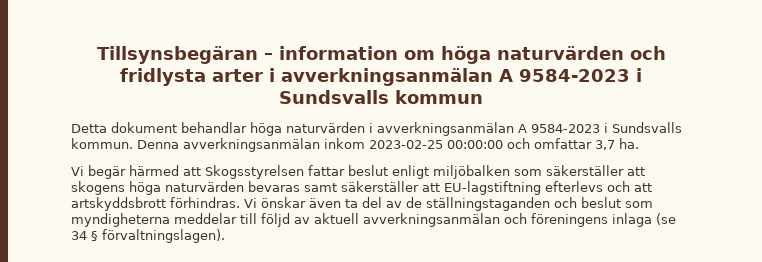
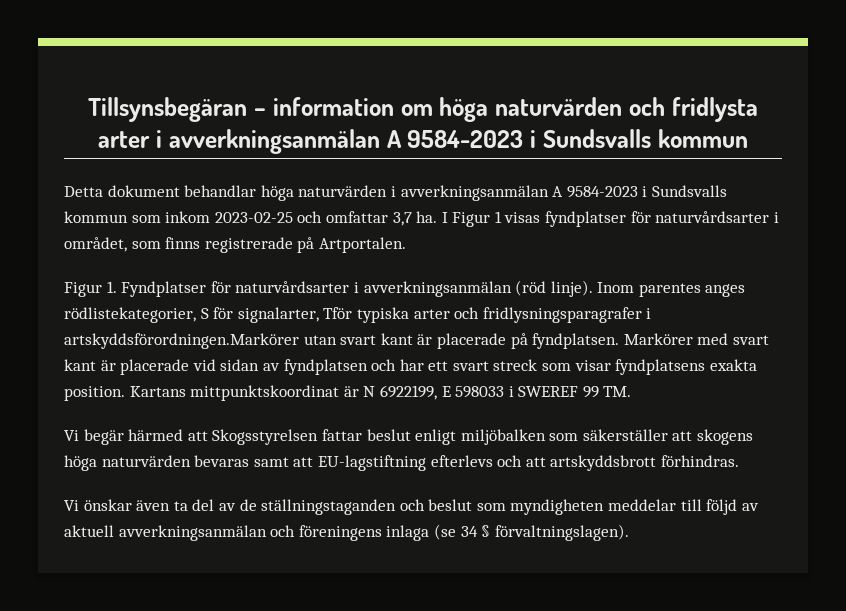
- Detta dokument behandlar höga naturvärden i avverkningsanmälan A 9584-2023 i Sundsvalls kommun. Denna avverkningsanmälan inkom 2023-02-25 00:00:00 och omfattar 3,7 ha.
+ Detta dokument behandlar höga naturvärden i avverkningsanmälan A 9584-2023 i Sundsvalls kommun som inkom 2023-02-25 och omfattar 3,7 ha. I Figur 1 visas fyndplatser för naturvårdsarter i området, som finns registrerade på Artportalen.
+ Figur 1. Fyndplatser för naturvårdsarter i avverkningsanmälan (röd linje). Inom parentes anges rödlistekategorier, S för signalarter, Tför typiska arter och fridlysningsparagrafer i artskyddsförordningen.Markörer utan svart kant är placerade på fyndplatsen. Markörer med svart kant är placerade vid sidan av fyndplatsen och har ett svart streck som visar fyndplatsens exakta position. Kartans mittpunktskoordinat är N 6922199, E 598033 i SWEREF 99 TM.
- Vi begär härmed att Skogsstyrelsen fattar beslut enligt miljöbalken som säkerställer att skogens höga naturvärden bevaras samt säkerställer att EU-lagstiftning efterlevs och att artskyddsbrott förhindras. Vi önskar även ta del av de ställningstaganden och beslut som myndigheterna meddelar till följd av aktuell avverkningsanmälan och föreningens inlaga (se 34 § förvaltningslagen).
+ Vi begär härmed att Skogsstyrelsen fattar beslut enligt miljöbalken som säkerställer att skogens höga naturvärden bevaras samt att EU-lagstiftning efterlevs och att artskyddsbrott förhindras.
+ Vi önskar även ta del av de ställningstaganden och beslut som myndigheten meddelar till följd av aktuell avverkningsanmälan och föreningens inlaga (se 34 § förvaltningslagen).

